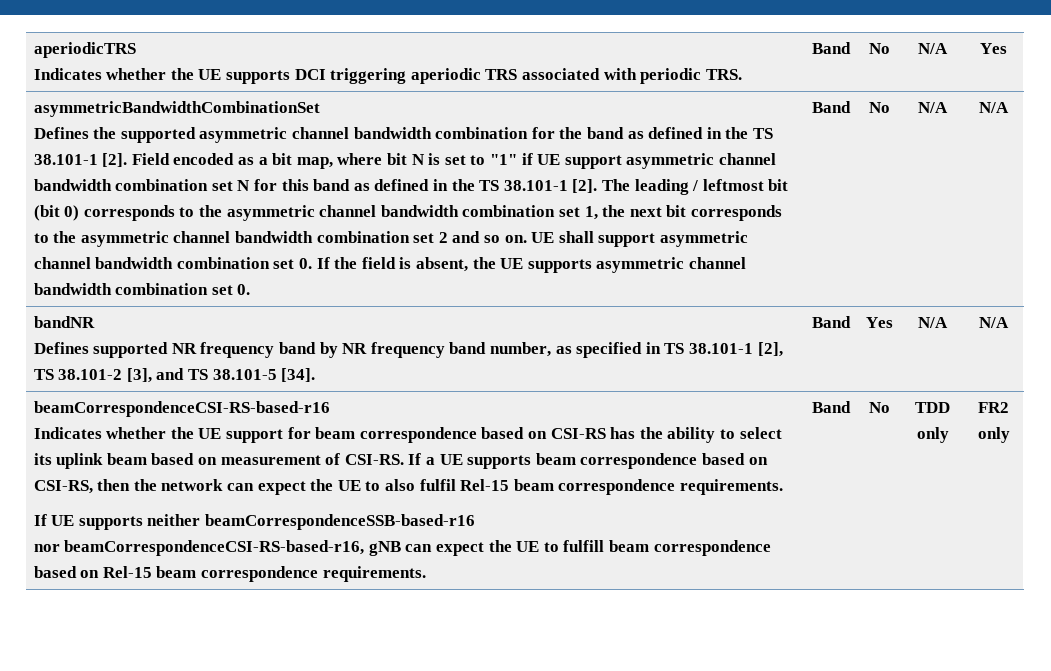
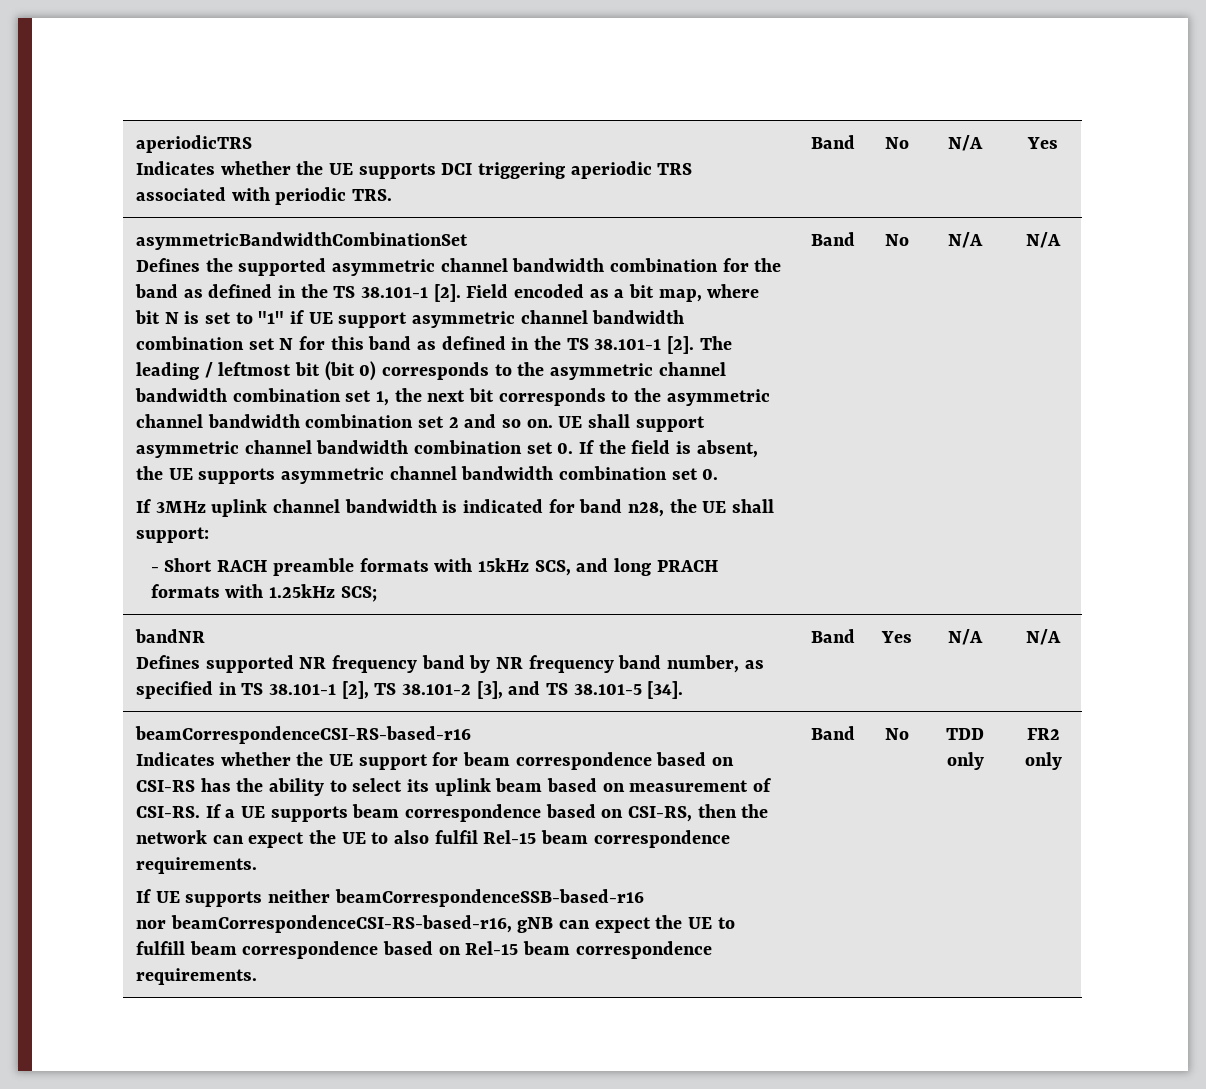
+ If 3MHz uplink channel bandwidth is indicated for band n28, the UE shall support:
+ - Short RACH preamble formats with 15kHz SCS, and long PRACH formats with 1.25kHz SCS;

